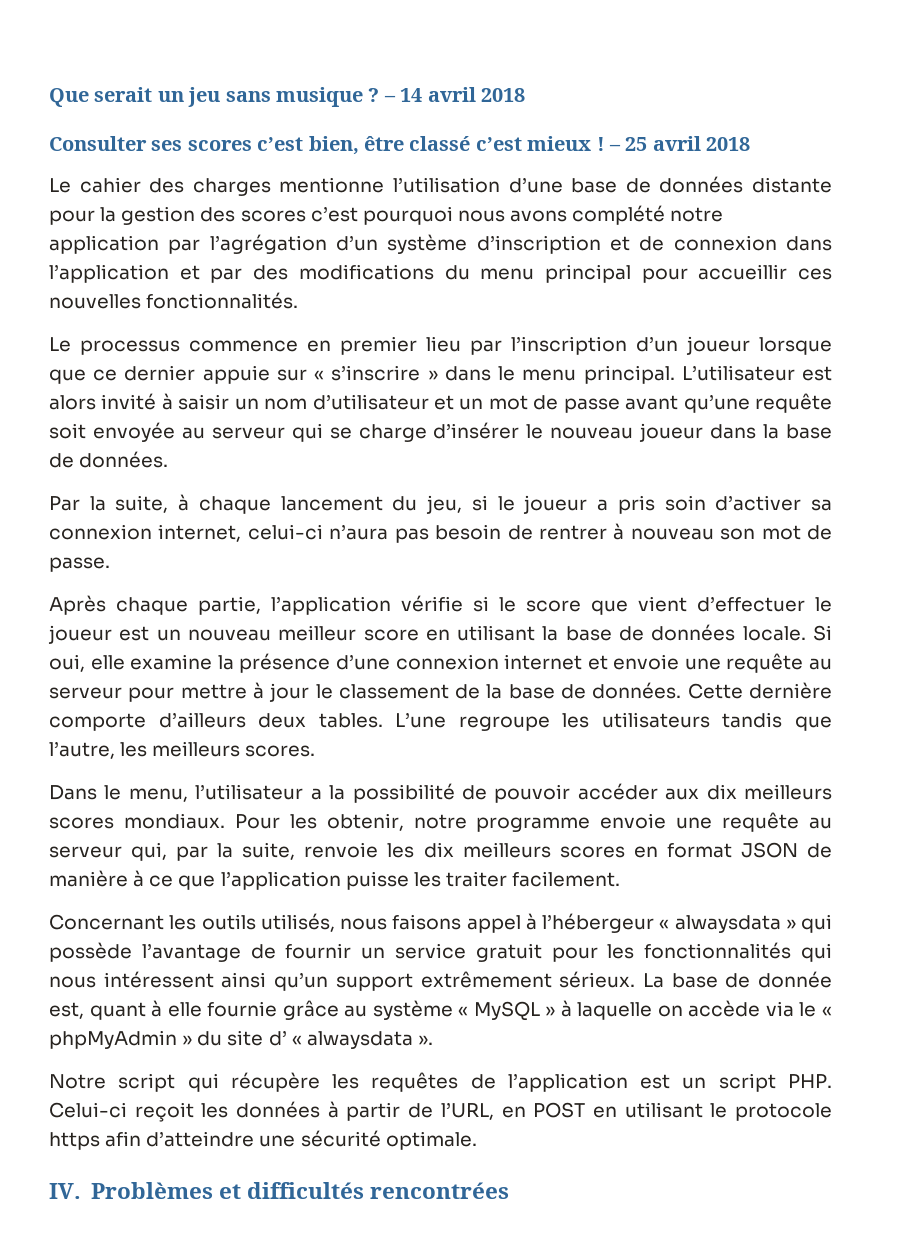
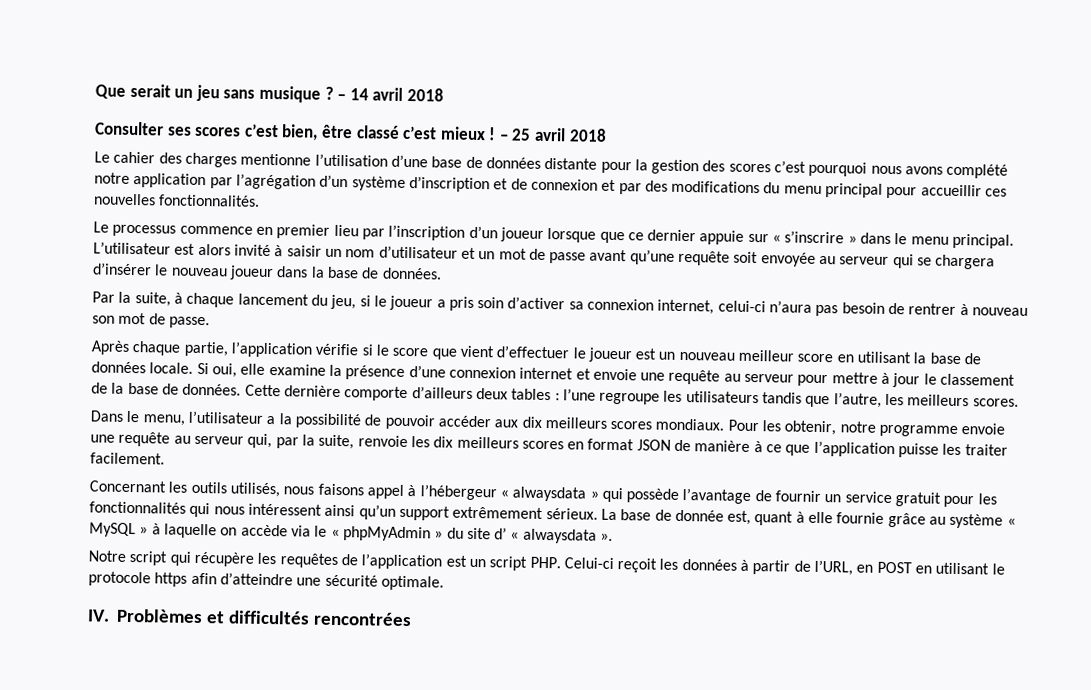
- Le cahier des charges mentionne l’utilisation d’une base de données distante pour la gestion des scores c’est pourquoi nous avons complété notre application par l’agrégation d’un système d’inscription et de connexion dans l’application et par des modifications du menu principal pour accueillir ces nouvelles fonctionnalités.
+ Le cahier des charges mentionne l’utilisation d’une base de données distante pour la gestion des scores c’est pourquoi nous avons complété notre application par l’agrégation d’un système d’inscription et de connexion et par des modifications du menu principal pour accueillir ces nouvelles fonctionnalités.
- L’utilisateur est alors invité à saisir un nom d’utilisateur et un mot de passe avant qu’une requête soit envoyée au serveur qui se charge d’insérer le nouveau joueur dans la base de données.
+ L’utilisateur est alors invité à saisir un nom d’utilisateur et un mot de passe avant qu’une requête soit envoyée au serveur qui se chargera d’insérer le nouveau joueur dans la base de données.
- Cette dernière comporte d’ailleurs deux tables. L’une regroupe les utilisateurs tandis que l’autre, les meilleurs scores.
+ Cette dernière comporte d’ailleurs deux tables : l’une regroupe les utilisateurs tandis que l’autre, les meilleurs scores.

